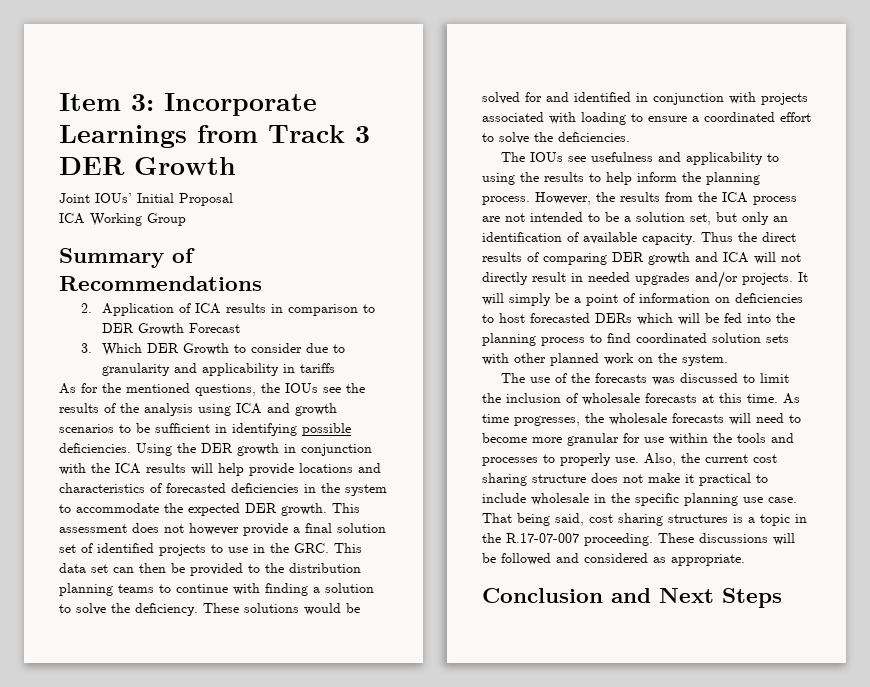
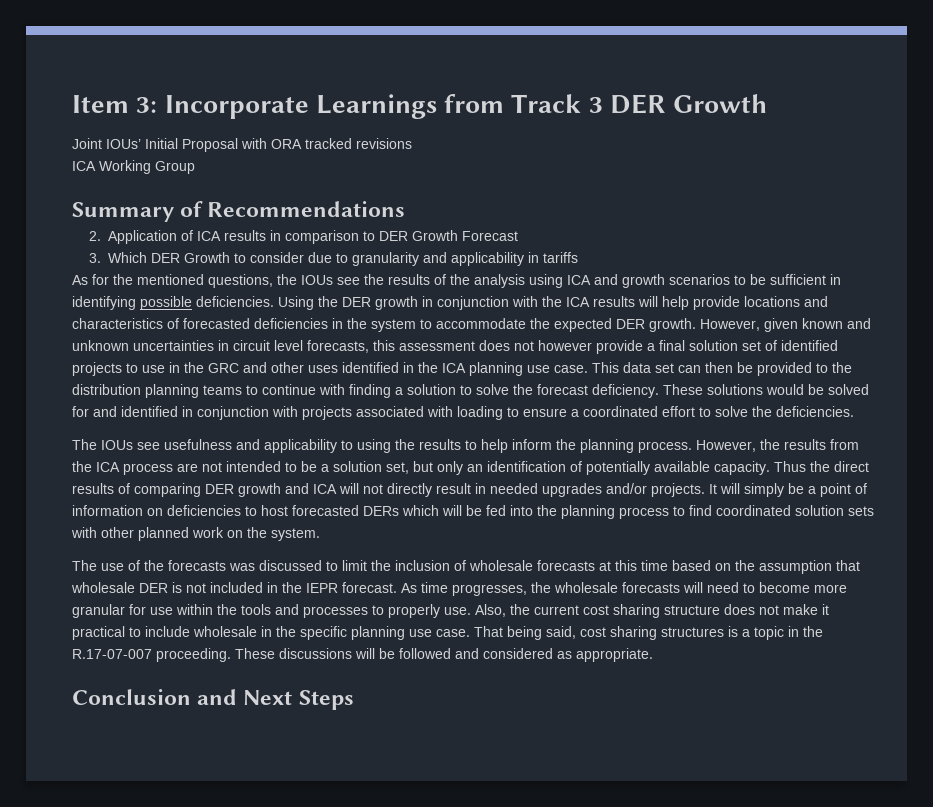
- Joint IOUs’ Initial Proposal
+ Joint IOUs’ Initial Proposal with ORA tracked revisions
- This assessment does not however provide a final solution set of identified projects to use in the GRC. This data set can then be provided to the distribution planning teams to continue with finding a solution to solve the deficiency.
+ However, given known and unknown uncertainties in circuit level forecasts, this assessment does not however provide a final solution set of identified projects to use in the GRC and other uses identified in the ICA planning use case. This data set can then be provided to the distribution planning teams to continue with finding a solution to solve the forecast deficiency.
- However, the results from the ICA process are not intended to be a solution set, but only an identification of available capacity.
+ However, the results from the ICA process are not intended to be a solution set, but only an identification of potentially available capacity.
- The use of the forecasts was discussed to limit the inclusion of wholesale forecasts at this time.
+ The use of the forecasts was discussed to limit the inclusion of wholesale forecasts at this time based on the assumption that wholesale DER is not included in the IEPR forecast.

